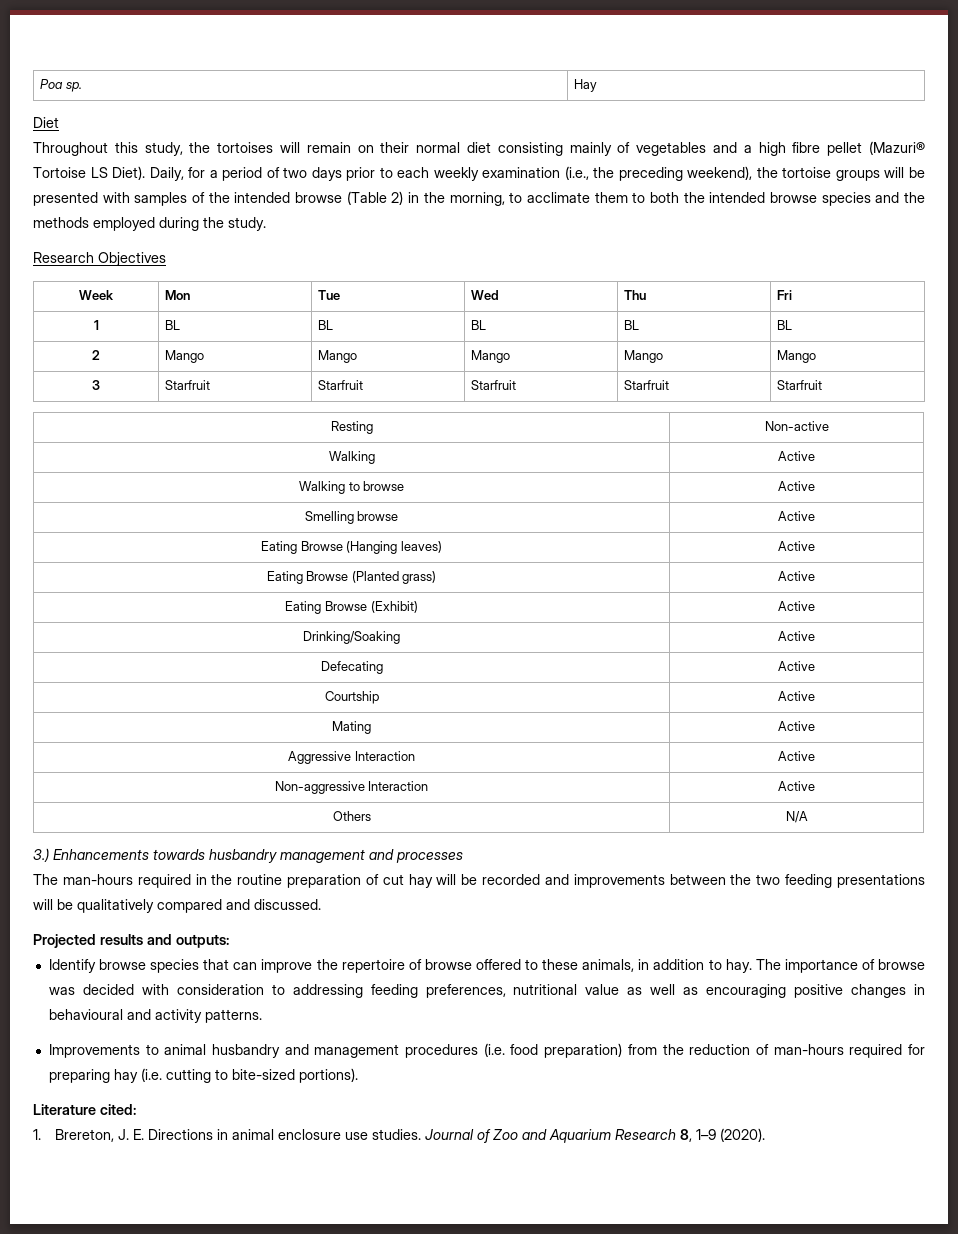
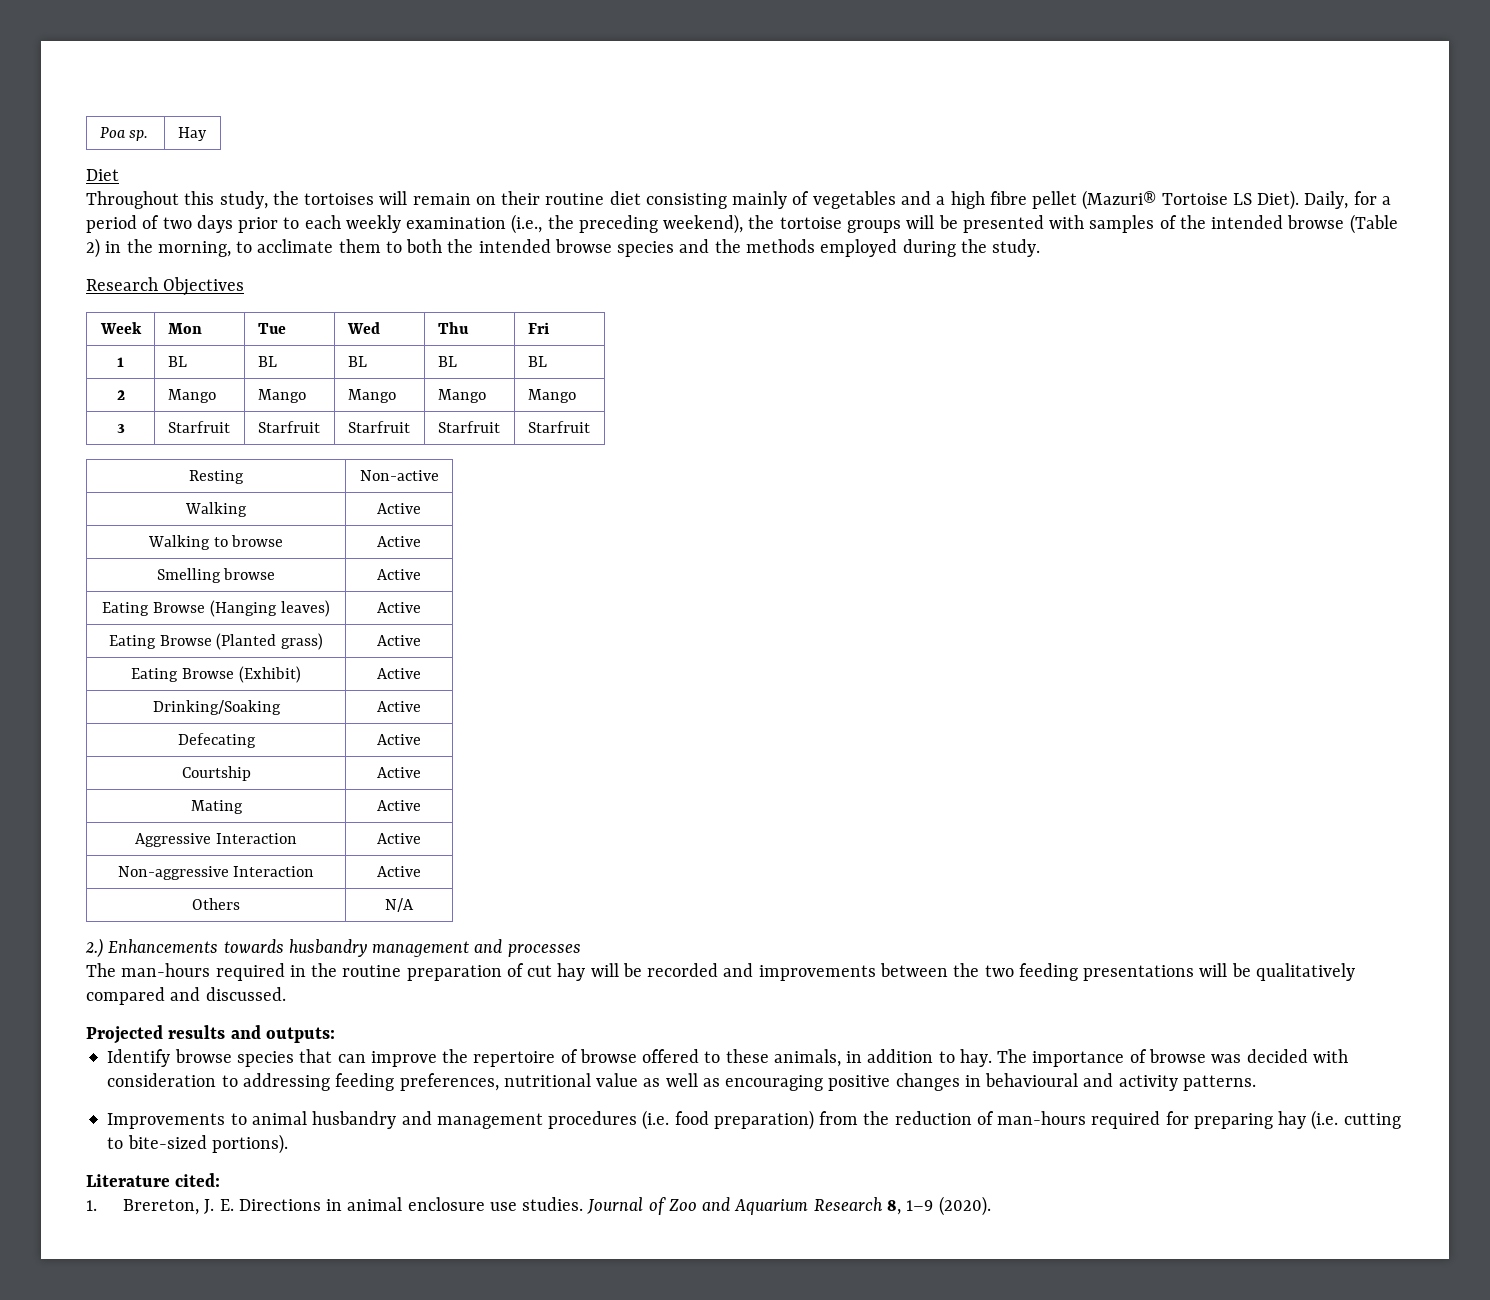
- Throughout this study, the tortoises will remain on their normal diet consisting mainly of vegetables and a high fibre pellet (Mazuri® Tortoise LS Diet).
+ Throughout this study, the tortoises will remain on their routine diet consisting mainly of vegetables and a high fibre pellet (Mazuri® Tortoise LS Diet).
- 3.) Enhancements towards husbandry management and processes
+ 2.) Enhancements towards husbandry management and processes

